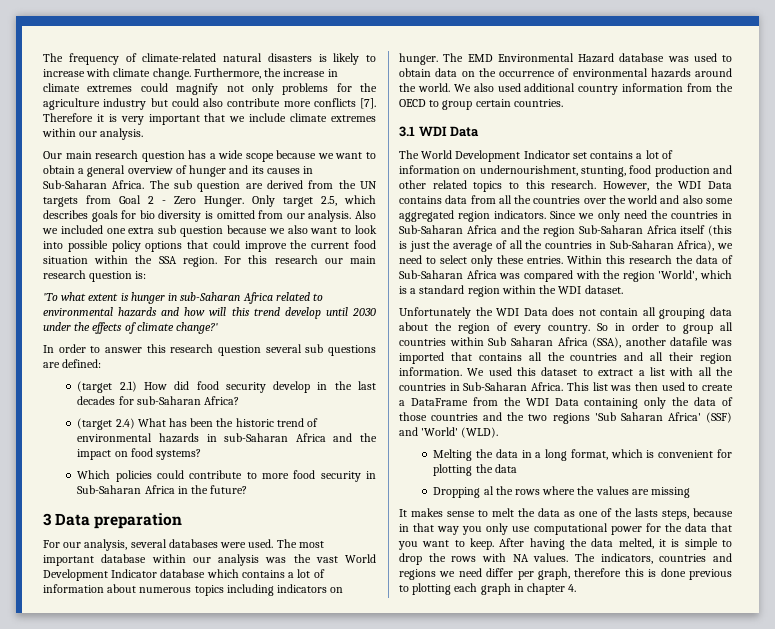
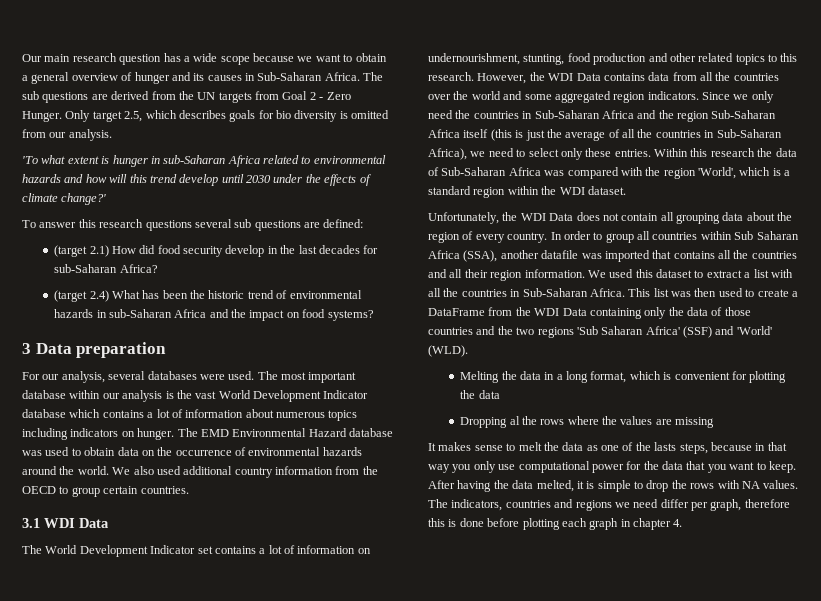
- The frequency of climate-related natural disasters is likely to increase with climate change. Furthermore, the increase in climate extremes could magnify not only problems for the agriculture industry but could also contribute more conflicts [7]. Therefore it is very important that we include climate extremes within our analysis.
- The sub question are derived from the UN targets from Goal 2 - Zero Hunger.
+ The sub questions are derived from the UN targets from Goal 2 - Zero Hunger.
- Also we included one extra sub question because we also want to look into possible policy options that could improve the current food situation within the SSA region. For this research our main research question is:
- In order to answer this research question several sub questions are defined:
+ To answer this research questions several sub questions are defined:
- Which policies could contribute to more food security in Sub-Saharan Africa in the future?
- The most important database within our analysis was the vast World Development Indicator database which contains a lot of information about numerous topics including indicators on hunger.
+ The most important database within our analysis is the vast World Development Indicator database which contains a lot of information about numerous topics including indicators on hunger.
- However, the WDI Data contains data from all the countries over the world and also some aggregated region indicators.
+ However, the WDI Data contains data from all the countries over the world and some aggregated region indicators.
- Unfortunately the WDI Data does not contain all grouping data about the region of every country.
+ Unfortunately, the WDI Data does not contain all grouping data about the region of every country.
- So in order to group all countries within Sub Saharan Africa (SSA), another datafile was imported that contains all the countries and all their region information.
+ In order to group all countries within Sub Saharan Africa (SSA), another datafile was imported that contains all the countries and all their region information.
- The indicators, countries and regions we need differ per graph, therefore this is done previous to plotting each graph in chapter 4.
+ The indicators, countries and regions we need differ per graph, therefore this is done before plotting each graph in chapter 4.

